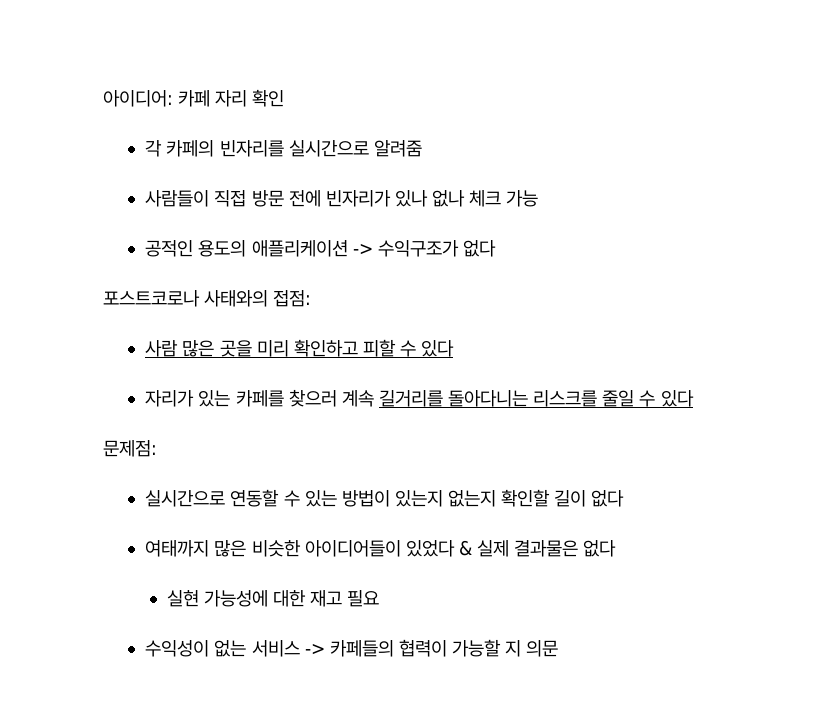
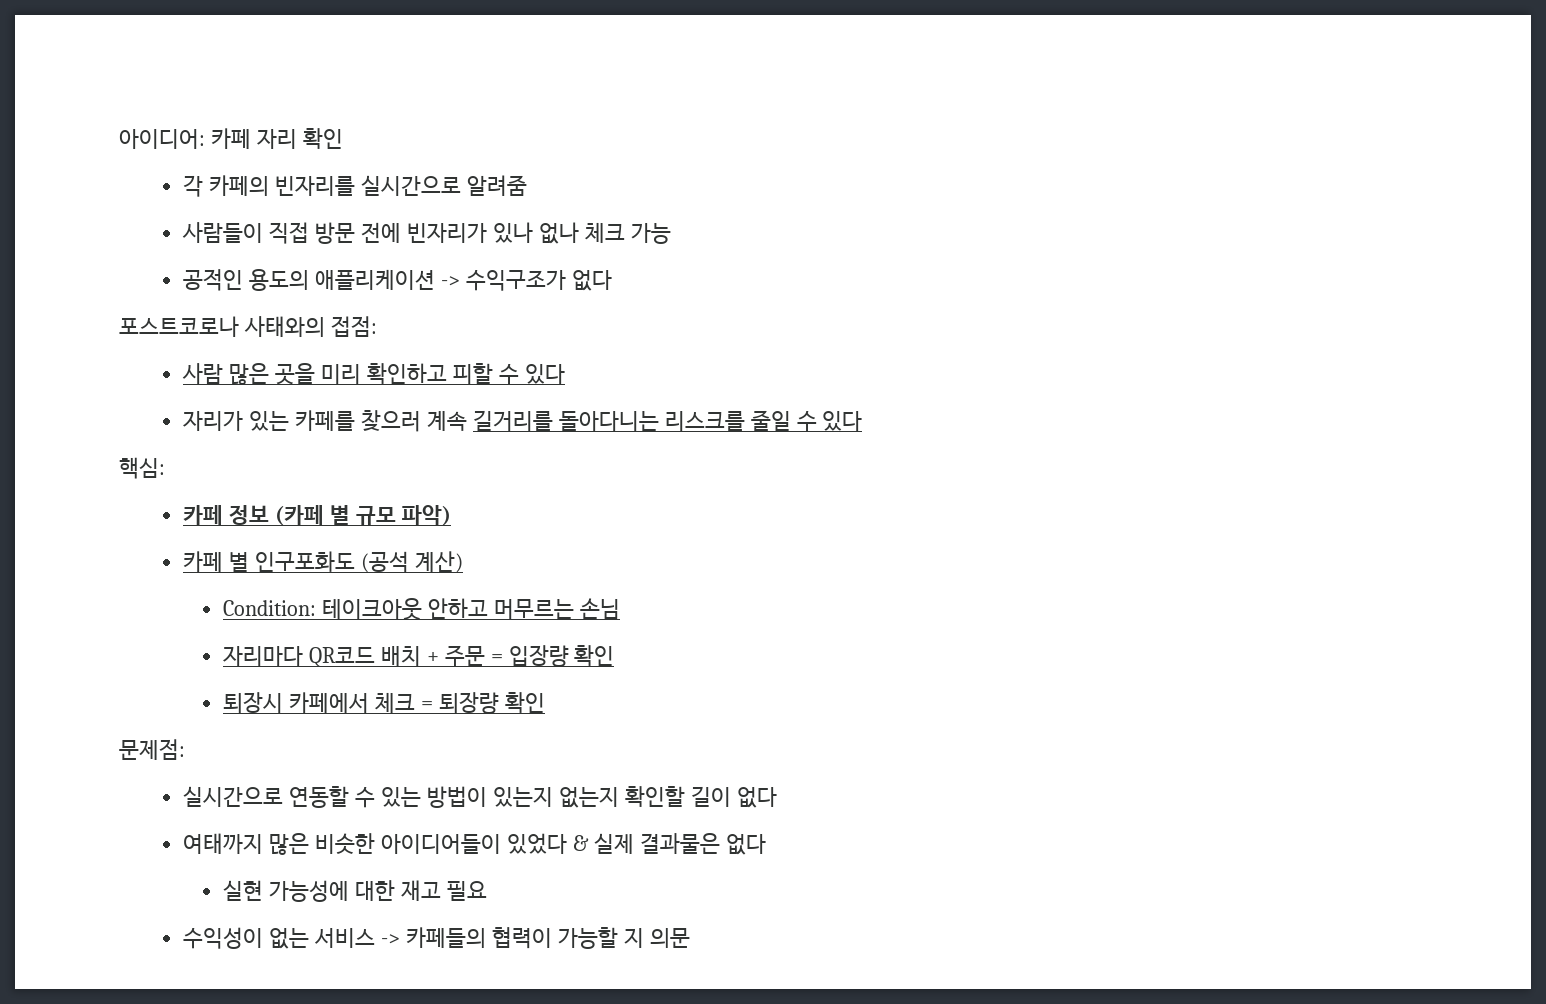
+ 핵심:
+ 카페 정보 (카페 별 규모 파악)
+ 카페 별 인구포화도 (공석 계산)
+ Condition: 테이크아웃 안하고 머무르는 손님
+ 자리마다 QR코드 배치 + 주문 = 입장량 확인
+ 퇴장시 카페에서 체크 = 퇴장량 확인

